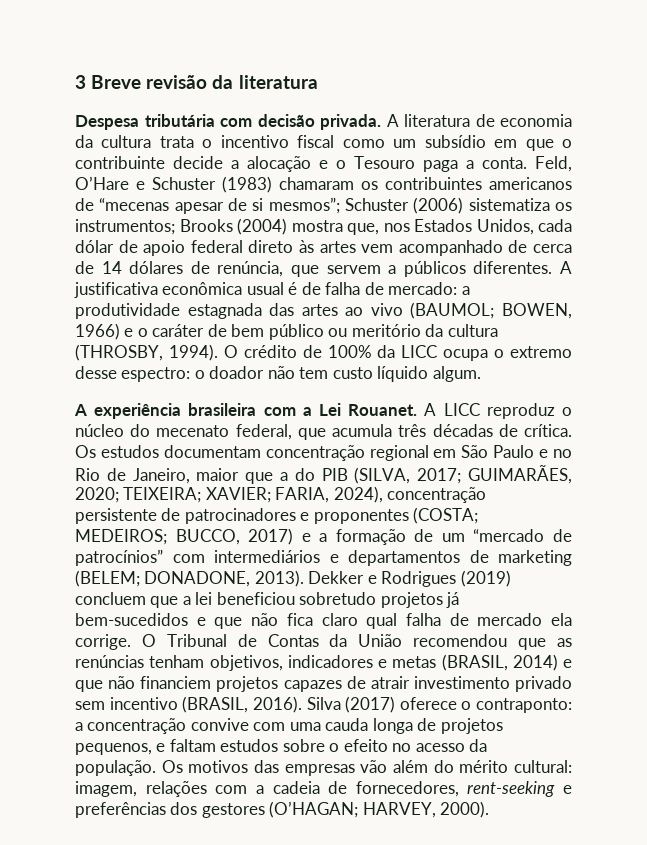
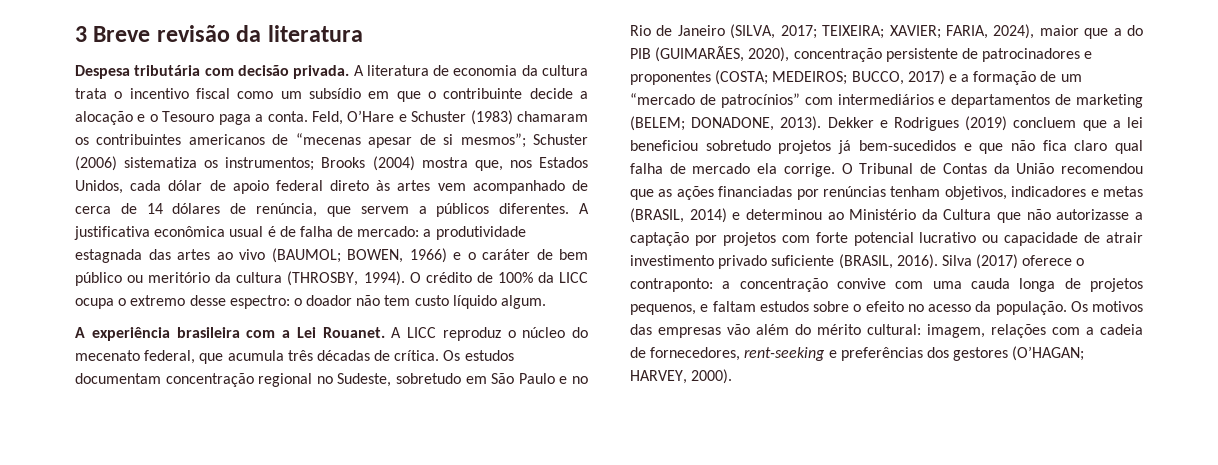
- Os estudos documentam concentração regional em São Paulo e no Rio de Janeiro, maior que a do PIB (SILVA, 2017; GUIMARÃES, 2020; TEIXEIRA; XAVIER; FARIA, 2024), concentração persistente de patrocinadores e proponentes (COSTA; MEDEIROS; BUCCO, 2017) e a formação de um “mercado de patrocínios” com intermediários e departamentos de marketing (BELEM; DONADONE, 2013).
+ Os estudos documentam concentração regional no Sudeste, sobretudo em São Paulo e no Rio de Janeiro (SILVA, 2017; TEIXEIRA; XAVIER; FARIA, 2024), maior que a do PIB (GUIMARÃES, 2020), concentração persistente de patrocinadores e proponentes (COSTA; MEDEIROS; BUCCO, 2017) e a formação de um “mercado de patrocínios” com intermediários e departamentos de marketing (BELEM; DONADONE, 2013).
- O Tribunal de Contas da União recomendou que as renúncias tenham objetivos, indicadores e metas (BRASIL, 2014) e que não financiem projetos capazes de atrair investimento privado sem incentivo (BRASIL, 2016).
+ O Tribunal de Contas da União recomendou que as ações financiadas por renúncias tenham objetivos, indicadores e metas (BRASIL, 2014) e determinou ao Ministério da Cultura que não autorizasse a captação por projetos com forte potencial lucrativo ou capacidade de atrair investimento privado suficiente (BRASIL, 2016).

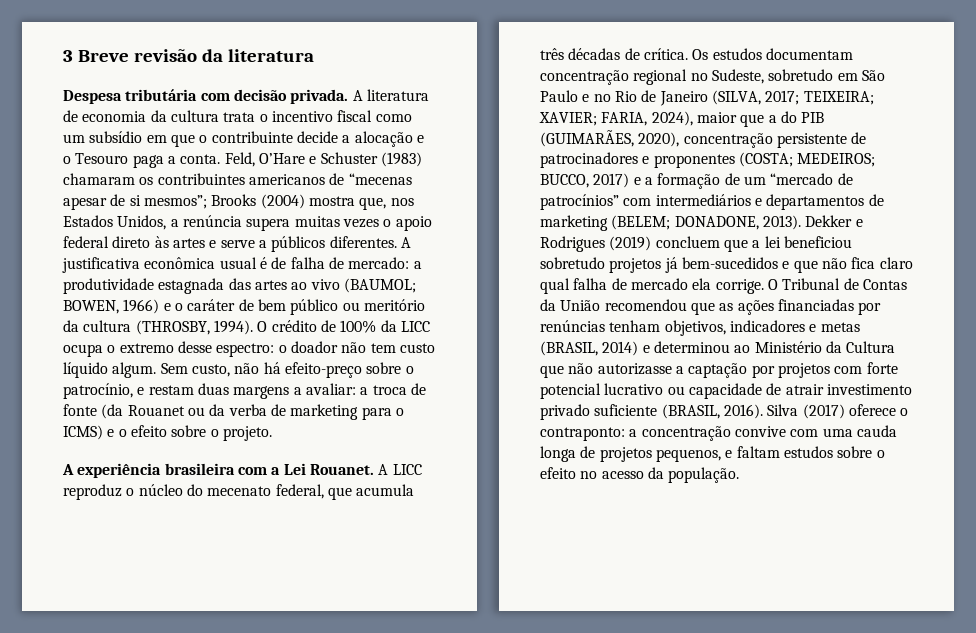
- Feld, O’Hare e Schuster (1983) chamaram os contribuintes americanos de “mecenas apesar de si mesmos”; Schuster (2006) sistematiza os instrumentos; Brooks (2004) mostra que, nos Estados Unidos, cada dólar de apoio federal direto às artes vem acompanhado de cerca de 14 dólares de renúncia, que servem a públicos diferentes.
+ Feld, O’Hare e Schuster (1983) chamaram os contribuintes americanos de “mecenas apesar de si mesmos”; Brooks (2004) mostra que, nos Estados Unidos, a renúncia supera muitas vezes o apoio federal direto às artes e serve a públicos diferentes.
+ Sem custo, não há efeito-preço sobre o patrocínio, e restam duas margens a avaliar: a troca de fonte (da Rouanet ou da verba de marketing para o ICMS) e o efeito sobre o projeto.
- Os motivos das empresas vão além do mérito cultural: imagem, relações com a cadeia de fornecedores, rent-seeking e preferências dos gestores (O’HAGAN; HARVEY, 2000).

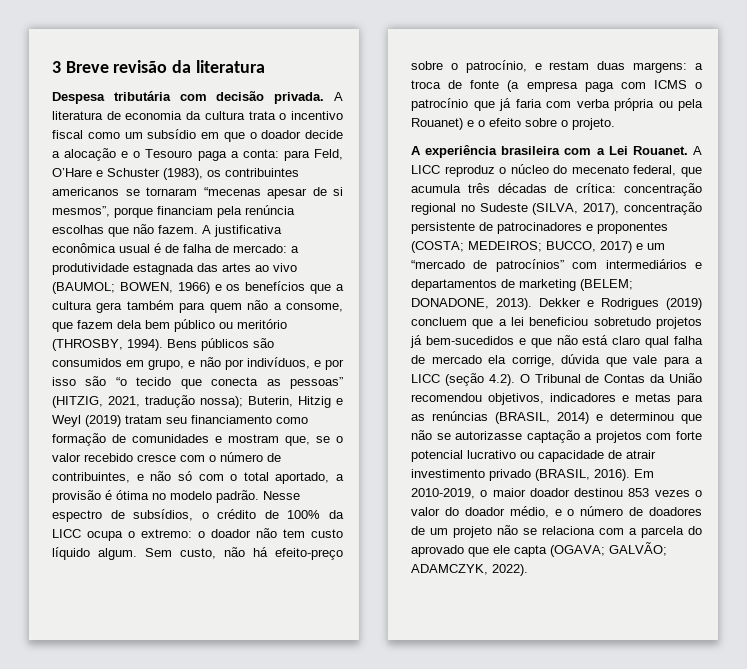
- A literatura de economia da cultura trata o incentivo fiscal como um subsídio em que o contribuinte decide a alocação e o Tesouro paga a conta. Feld, O’Hare e Schuster (1983) chamaram os contribuintes americanos de “mecenas apesar de si mesmos”; Brooks (2004) mostra que, nos Estados Unidos, a renúncia supera muitas vezes o apoio federal direto às artes e serve a públicos diferentes.
+ A literatura de economia da cultura trata o incentivo fiscal como um subsídio em que o doador decide a alocação e o Tesouro paga a conta: para Feld, O’Hare e Schuster (1983), os contribuintes americanos se tornaram “mecenas apesar de si mesmos”, porque financiam pela renúncia escolhas que não fazem.
- A justificativa econômica usual é de falha de mercado: a produtividade estagnada das artes ao vivo (BAUMOL; BOWEN, 1966) e o caráter de bem público ou meritório da cultura (THROSBY, 1994). O crédito de 100% da LICC ocupa o extremo desse espectro: o doador não tem custo líquido algum.
+ A justificativa econômica usual é de falha de mercado: a produtividade estagnada das artes ao vivo (BAUMOL; BOWEN, 1966) e os benefícios que a cultura gera também para quem não a consome, que fazem dela bem público ou meritório (THROSBY, 1994). Bens públicos são consumidos em grupo, e não por indivíduos, e por isso são “o tecido que conecta as pessoas” (HITZIG, 2021, tradução nossa); Buterin, Hitzig e Weyl (2019) tratam seu financiamento como formação de comunidades e mostram que, se o valor recebido cresce com o número de contribuintes, e não só com o total aportado, a provisão é ótima no modelo padrão. Nesse espectro de subsídios, o crédito de 100% da LICC ocupa o extremo: o doador não tem custo líquido algum.
- Sem custo, não há efeito-preço sobre o patrocínio, e restam duas margens a avaliar: a troca de fonte (da Rouanet ou da verba de marketing para o ICMS) e o efeito sobre o projeto.
+ Sem custo, não há efeito-preço sobre o patrocínio, e restam duas margens: a troca de fonte (a empresa paga com ICMS o patrocínio que já faria com verba própria ou pela Rouanet) e o efeito sobre o projeto.
- A LICC reproduz o núcleo do mecenato federal, que acumula três décadas de crítica. Os estudos documentam concentração regional no Sudeste, sobretudo em São Paulo e no Rio de Janeiro (SILVA, 2017; TEIXEIRA; XAVIER; FARIA, 2024), maior que a do PIB (GUIMARÃES, 2020), concentração persistente de patrocinadores e proponentes (COSTA; MEDEIROS; BUCCO, 2017) e a formação de um “mercado de patrocínios” com intermediários e departamentos de marketing (BELEM; DONADONE, 2013).
+ A LICC reproduz o núcleo do mecenato federal, que acumula três décadas de crítica: concentração regional no Sudeste (SILVA, 2017), concentração persistente de patrocinadores e proponentes (COSTA; MEDEIROS; BUCCO, 2017) e um “mercado de patrocínios” com intermediários e departamentos de marketing (BELEM; DONADONE, 2013).
- Dekker e Rodrigues (2019) concluem que a lei beneficiou sobretudo projetos já bem-sucedidos e que não fica claro qual falha de mercado ela corrige. O Tribunal de Contas da União recomendou que as ações financiadas por renúncias tenham objetivos, indicadores e metas (BRASIL, 2014) e determinou ao Ministério da Cultura que não autorizasse a captação por projetos com forte potencial lucrativo ou capacidade de atrair investimento privado suficiente (BRASIL, 2016).
+ Dekker e Rodrigues (2019) concluem que a lei beneficiou sobretudo projetos já bem-sucedidos e que não está claro qual falha de mercado ela corrige, dúvida que vale para a LICC (seção 4.2). O Tribunal de Contas da União recomendou objetivos, indicadores e metas para as renúncias (BRASIL, 2014) e determinou que não se autorizasse captação a projetos com forte potencial lucrativo ou capacidade de atrair investimento privado (BRASIL, 2016).
- Silva (2017) oferece o contraponto: a concentração convive com uma cauda longa de projetos pequenos, e faltam estudos sobre o efeito no acesso da população.
+ Em 2010-2019, o maior doador destinou 853 vezes o valor do doador médio, e o número de doadores de um projeto não se relaciona com a parcela do aprovado que ele capta (OGAVA; GALVÃO; ADAMCZYK, 2022).

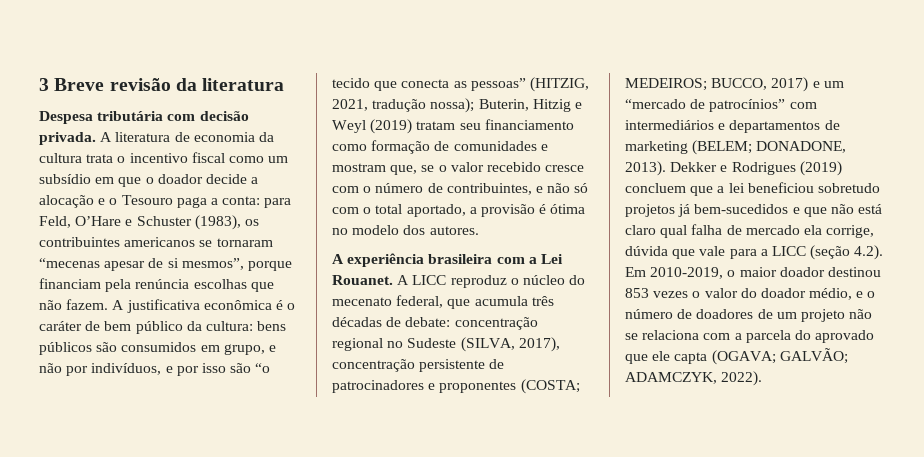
- A justificativa econômica usual é de falha de mercado: a produtividade estagnada das artes ao vivo (BAUMOL; BOWEN, 1966) e os benefícios que a cultura gera também para quem não a consome, que fazem dela bem público ou meritório (THROSBY, 1994). Bens públicos são consumidos em grupo, e não por indivíduos, e por isso são “o tecido que conecta as pessoas” (HITZIG, 2021, tradução nossa);
+ A justificativa econômica é o caráter de bem público da cultura: bens públicos são consumidos em grupo, e não por indivíduos, e por isso são “o tecido que conecta as pessoas” (HITZIG, 2021, tradução nossa);
- Buterin, Hitzig e Weyl (2019) tratam seu financiamento como formação de comunidades e mostram que, se o valor recebido cresce com o número de contribuintes, e não só com o total aportado, a provisão é ótima no modelo padrão. Nesse espectro de subsídios, o crédito de 100% da LICC ocupa o extremo: o doador não tem custo líquido algum. Sem custo, não há efeito-preço sobre o patrocínio, e restam duas margens: a troca de fonte (a empresa paga com ICMS o patrocínio que já faria com verba própria ou pela Rouanet) e o efeito sobre o projeto.
+ Buterin, Hitzig e Weyl (2019) tratam seu financiamento como formação de comunidades e mostram que, se o valor recebido cresce com o número de contribuintes, e não só com o total aportado, a provisão é ótima no modelo dos autores.
- A LICC reproduz o núcleo do mecenato federal, que acumula três décadas de crítica: concentração regional no Sudeste (SILVA, 2017), concentração persistente de patrocinadores e proponentes (COSTA; MEDEIROS; BUCCO, 2017) e um “mercado de patrocínios” com intermediários e departamentos de marketing (BELEM; DONADONE, 2013).
+ A LICC reproduz o núcleo do mecenato federal, que acumula três décadas de debate: concentração regional no Sudeste (SILVA, 2017), concentração persistente de patrocinadores e proponentes (COSTA; MEDEIROS; BUCCO, 2017) e um “mercado de patrocínios” com intermediários e departamentos de marketing (BELEM; DONADONE, 2013).
- Dekker e Rodrigues (2019) concluem que a lei beneficiou sobretudo projetos já bem-sucedidos e que não está claro qual falha de mercado ela corrige, dúvida que vale para a LICC (seção 4.2). O Tribunal de Contas da União recomendou objetivos, indicadores e metas para as renúncias (BRASIL, 2014) e determinou que não se autorizasse captação a projetos com forte potencial lucrativo ou capacidade de atrair investimento privado (BRASIL, 2016). Em 2010-2019, o maior doador destinou 853 vezes o valor do doador médio, e o número de doadores de um projeto não se relaciona com a parcela do aprovado que ele capta (OGAVA;
+ Dekker e Rodrigues (2019) concluem que a lei beneficiou sobretudo projetos já bem-sucedidos e que não está claro qual falha de mercado ela corrige, dúvida que vale para a LICC (seção 4.2). Em 2010-2019, o maior doador destinou 853 vezes o valor do doador médio, e o número de doadores de um projeto não se relaciona com a parcela do aprovado que ele capta (OGAVA;

